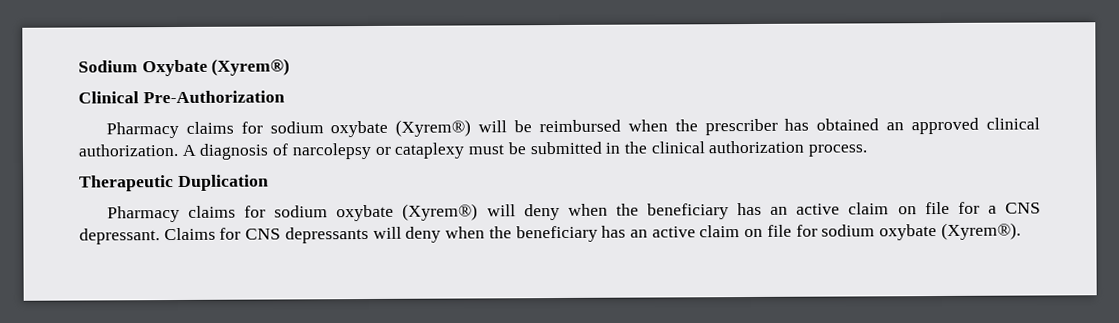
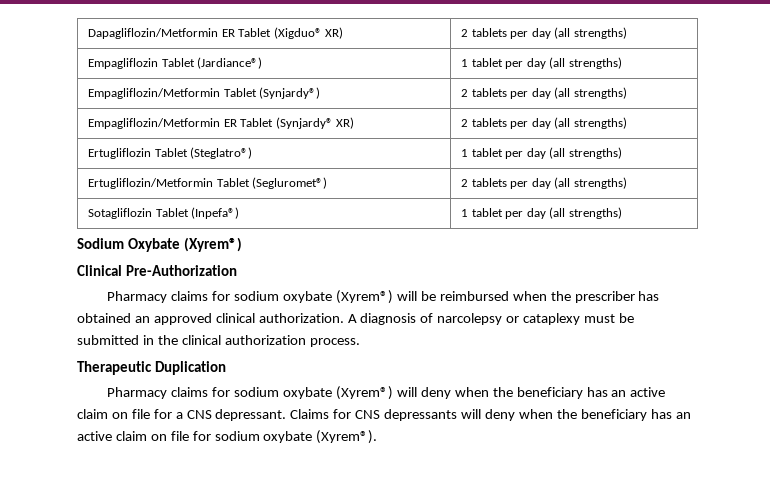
+ Dapagliflozin/Metformin ER Tablet (Xigduo® XR) | 2 tablets per day (all strengths)
+ Empagliflozin Tablet (Jardiance®) | 1 tablet per day (all strengths)
+ Empagliflozin/Metformin Tablet (Synjardy®) | 2 tablets per day (all strengths)
+ Empagliflozin/Metformin ER Tablet (Synjardy® XR) | 2 tablets per day (all strengths)
+ Ertugliflozin Tablet (Steglatro®) | 1 tablet per day (all strengths)
+ Ertugliflozin/Metformin Tablet (Segluromet®) | 2 tablets per day (all strengths)
+ Sotagliflozin Tablet (Inpefa®) | 1 tablet per day (all strengths)

